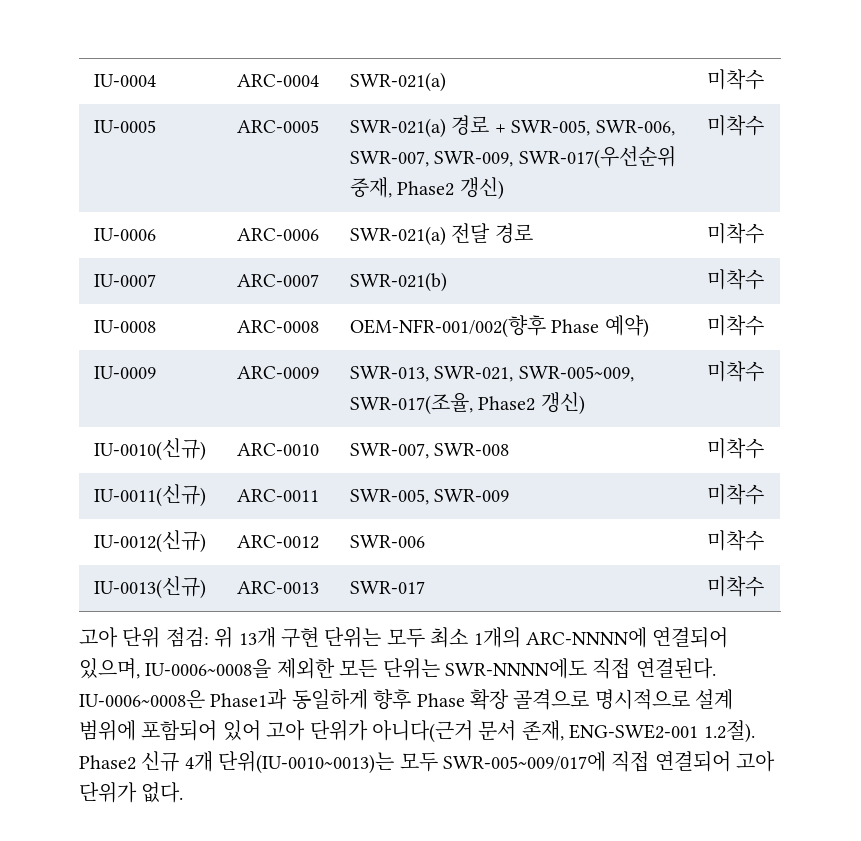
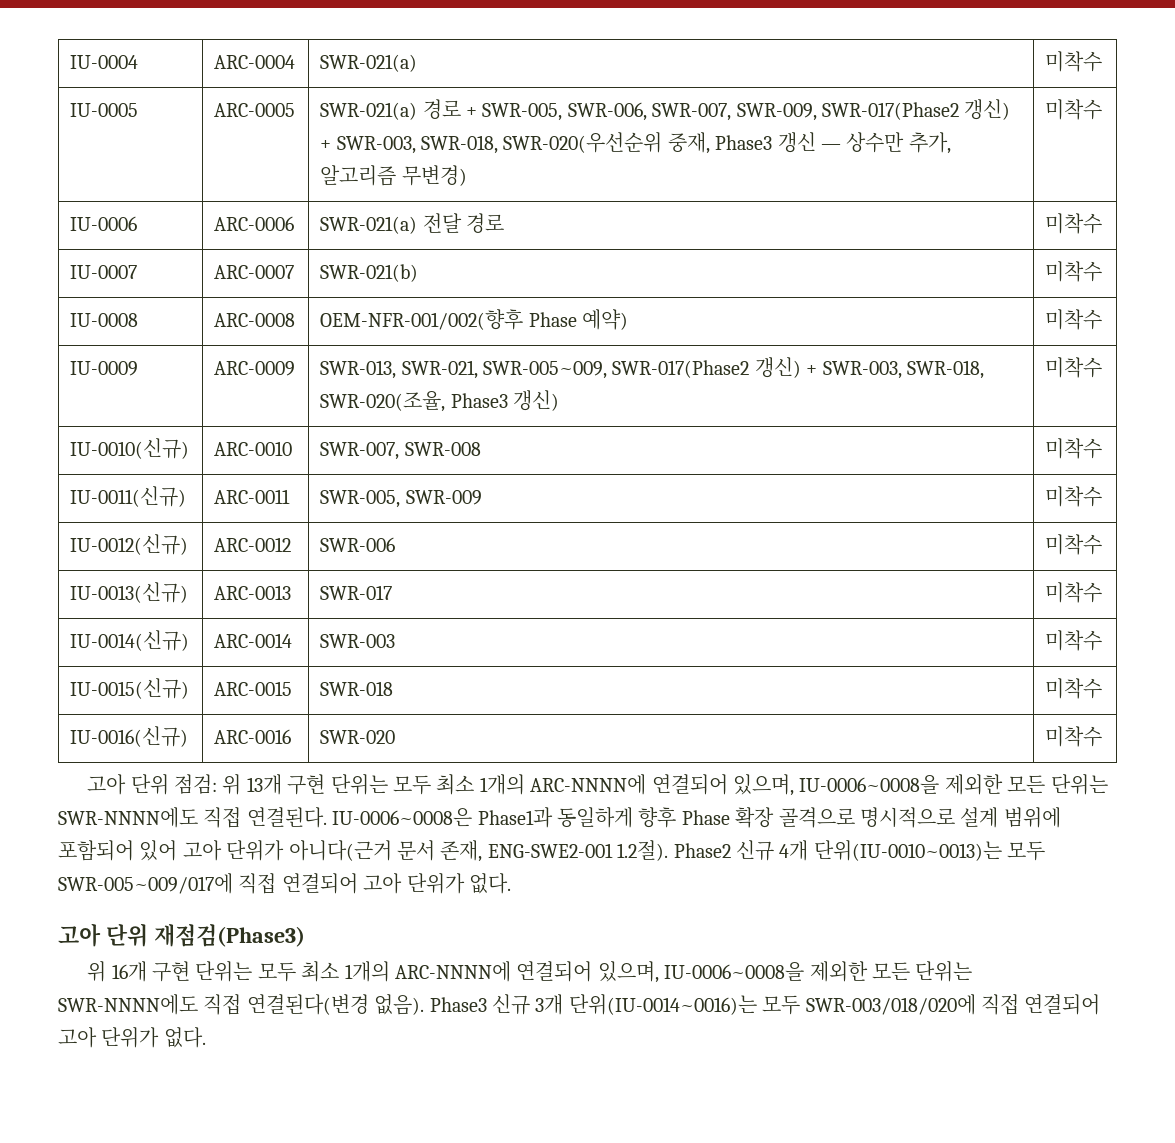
- IU-0005 | ARC-0005 | SWR-021(a) 경로 + SWR-005, SWR-006, SWR-007, SWR-009, SWR-017(우선순위 중재, Phase2 갱신) | 미착수
+ IU-0005 | ARC-0005 | SWR-021(a) 경로 + SWR-005, SWR-006, SWR-007, SWR-009, SWR-017(Phase2 갱신) + SWR-003, SWR-018, SWR-020(우선순위 중재, Phase3 갱신 — 상수만 추가, 알고리즘 무변경) | 미착수
- IU-0009 | ARC-0009 | SWR-013, SWR-021, SWR-005~009, SWR-017(조율, Phase2 갱신) | 미착수
+ IU-0009 | ARC-0009 | SWR-013, SWR-021, SWR-005~009, SWR-017(Phase2 갱신) + SWR-003, SWR-018, SWR-020(조율, Phase3 갱신) | 미착수
+ IU-0014(신규) | ARC-0014 | SWR-003 | 미착수
+ IU-0015(신규) | ARC-0015 | SWR-018 | 미착수
+ IU-0016(신규) | ARC-0016 | SWR-020 | 미착수
+ 고아 단위 재점검(Phase3)
+ 위 16개 구현 단위는 모두 최소 1개의 ARC-NNNN에 연결되어 있으며, IU-0006~0008을 제외한 모든 단위는 SWR-NNNN에도 직접 연결된다(변경 없음). Phase3 신규 3개 단위(IU-0014~0016)는 모두 SWR-003/018/020에 직접 연결되어 고아 단위가 없다.

